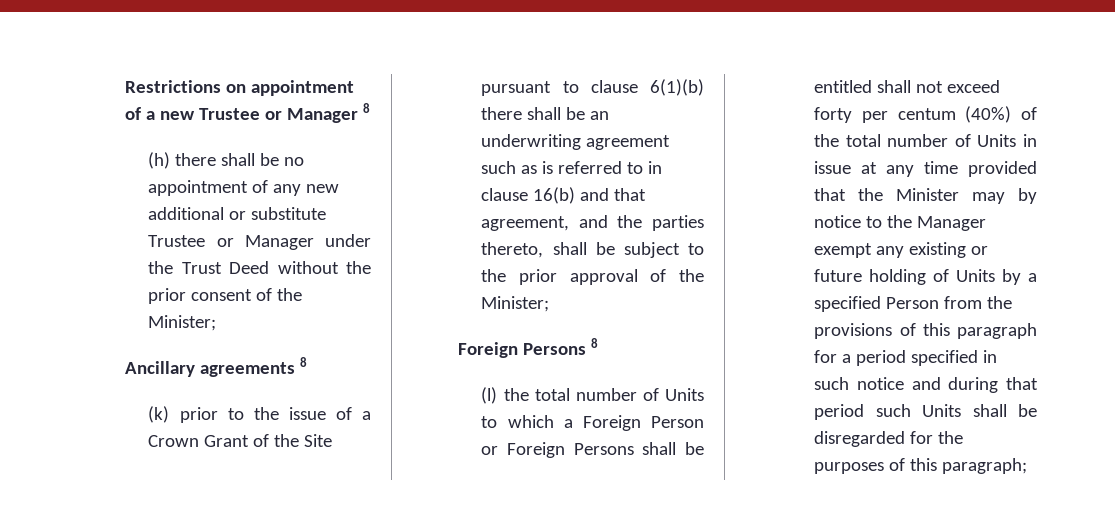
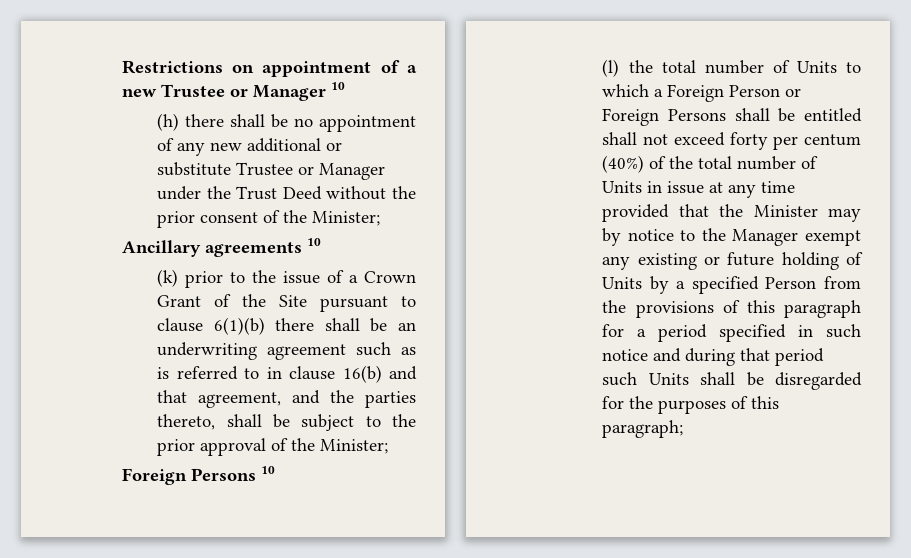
- Restrictions on appointment of a new Trustee or Manager 8
+ Restrictions on appointment of a new Trustee or Manager 10
- Ancillary agreements 8
+ Ancillary agreements 10
- Foreign Persons 8
+ Foreign Persons 10

